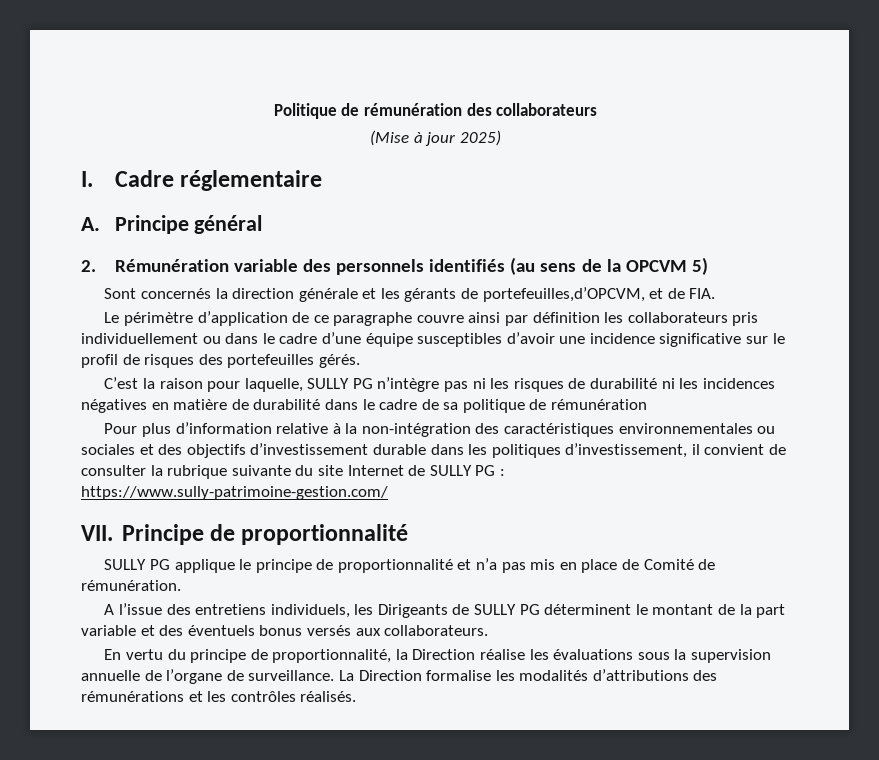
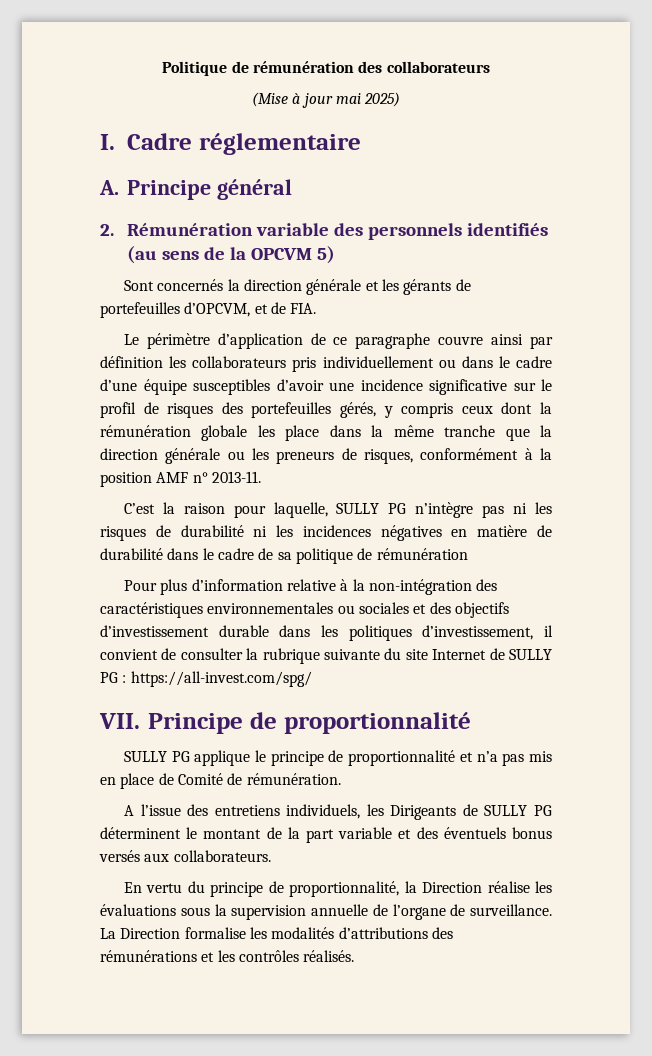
- (Mise à jour 2025)
+ (Mise à jour mai 2025)
- Sont concernés la direction générale et les gérants de portefeuilles,d’OPCVM, et de FIA.
+ Sont concernés la direction générale et les gérants de portefeuilles d’OPCVM, et de FIA.
- Le périmètre d’application de ce paragraphe couvre ainsi par définition les collaborateurs pris individuellement ou dans le cadre d’une équipe susceptibles d’avoir une incidence significative sur le profil de risques des portefeuilles gérés.
+ Le périmètre d’application de ce paragraphe couvre ainsi par définition les collaborateurs pris individuellement ou dans le cadre d’une équipe susceptibles d’avoir une incidence significative sur le profil de risques des portefeuilles gérés, y compris ceux dont la rémunération globale les place dans la même tranche que la direction générale ou les preneurs de risques, conformément à la position AMF n° 2013-11.
- Pour plus d’information relative à la non-intégration des caractéristiques environnementales ou sociales et des objectifs d’investissement durable dans les politiques d’investissement, il convient de consulter la rubrique suivante du site Internet de SULLY PG : https://www.sully-patrimoine-gestion.com/
+ Pour plus d’information relative à la non-intégration des caractéristiques environnementales ou sociales et des objectifs d’investissement durable dans les politiques d’investissement, il convient de consulter la rubrique suivante du site Internet de SULLY PG : https://all-invest.com/spg/

